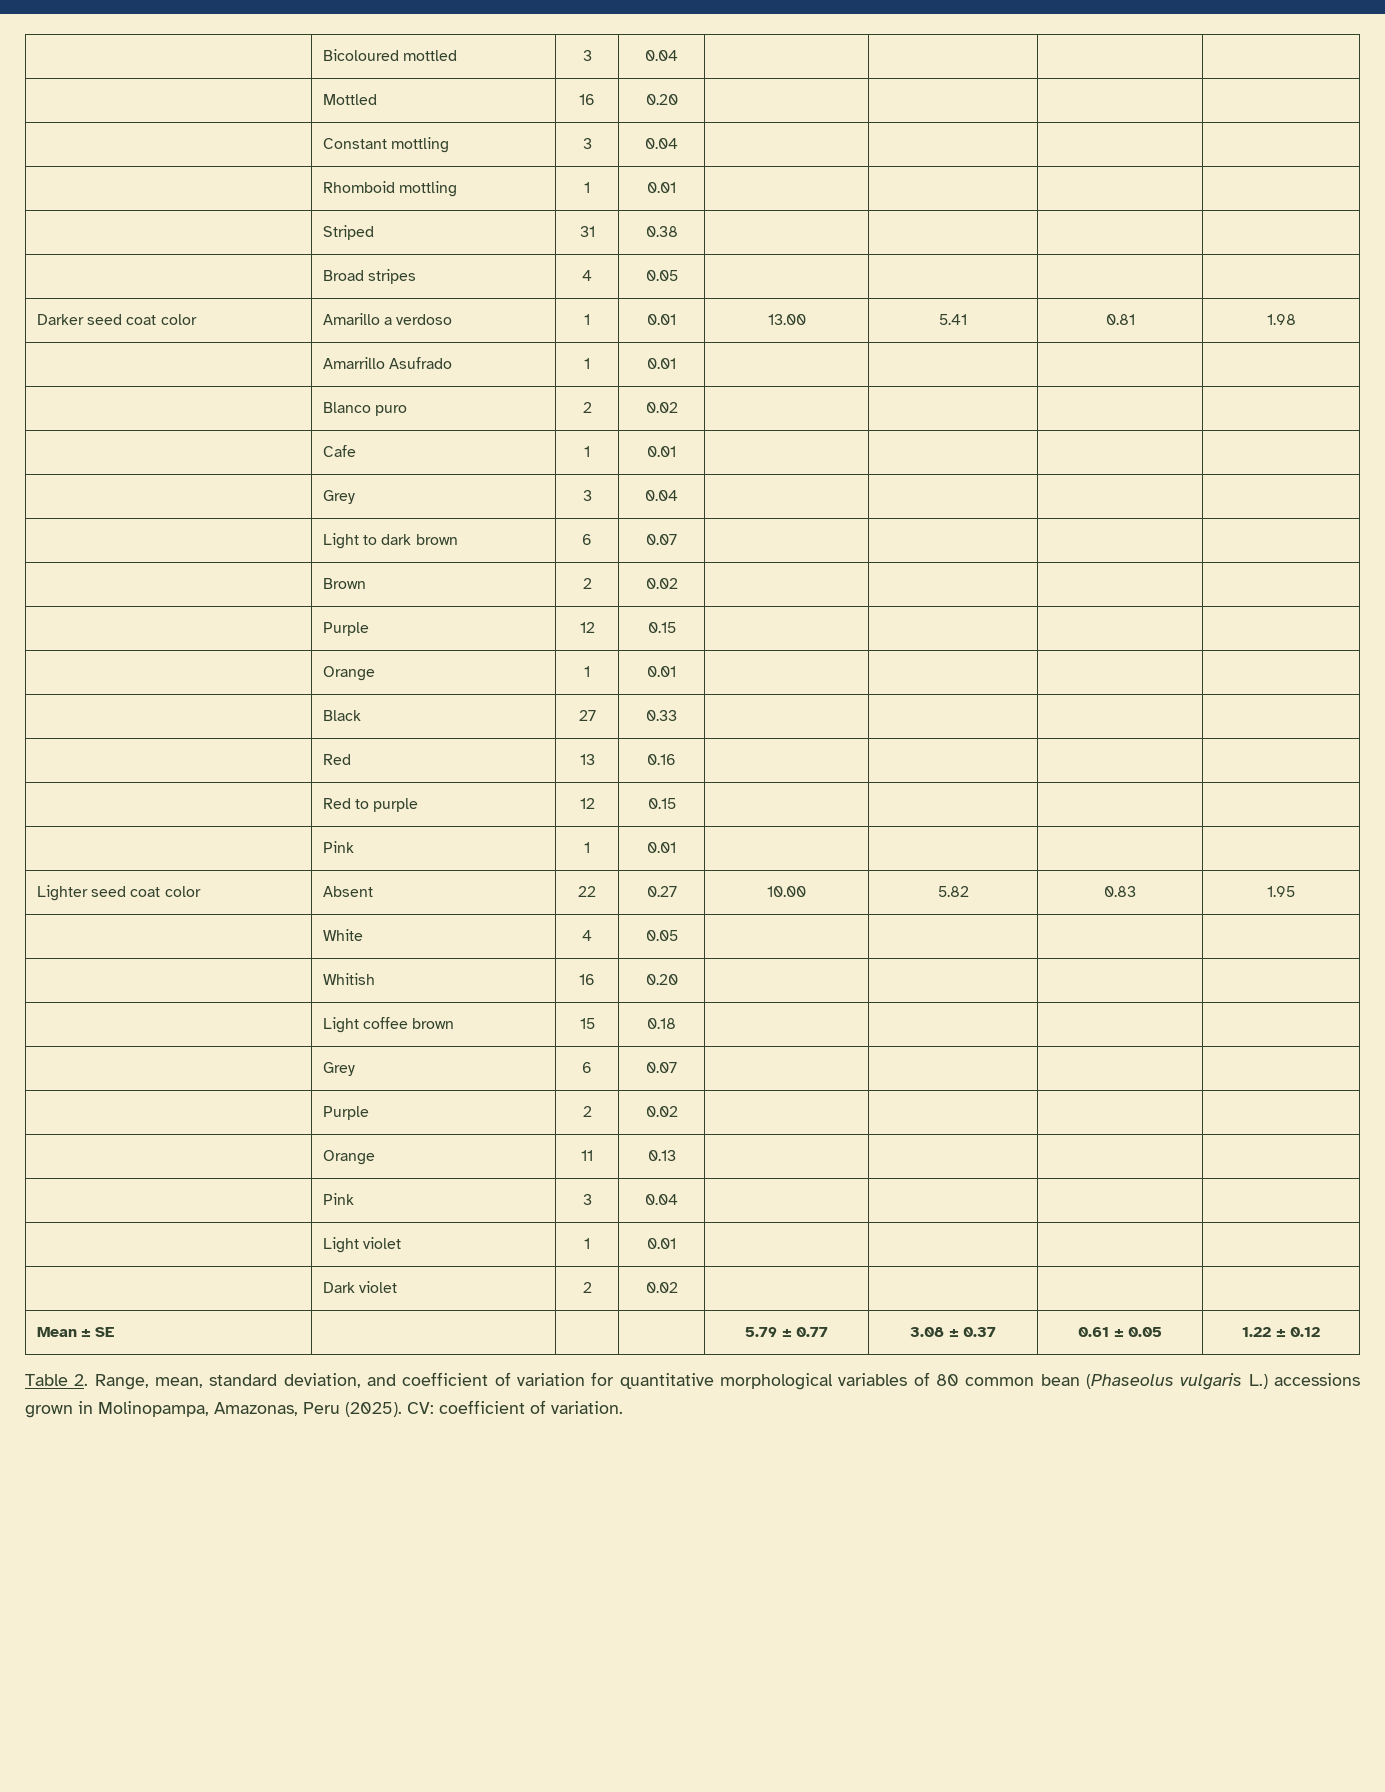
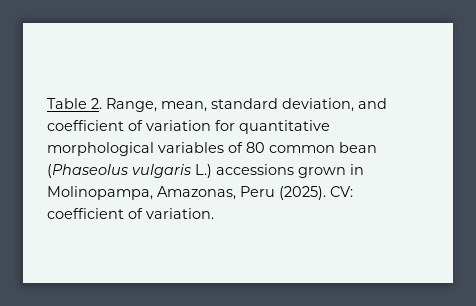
- | Bicoloured mottled | 3 | 0.04 | | | |
- | Mottled | 16 | 0.20 | | | |
- | Constant mottling | 3 | 0.04 | | | |
- | Rhomboid mottling | 1 | 0.01 | | | |
- | Striped | 31 | 0.38 | | | |
- | Broad stripes | 4 | 0.05 | | | |
- Darker seed coat color | Amarillo a verdoso | 1 | 0.01 | 13.00 | 5.41 | 0.81 | 1.98
- | Amarrillo Asufrado | 1 | 0.01 | | | |
- | Blanco puro | 2 | 0.02 | | | |
- | Cafe | 1 | 0.01 | | | |
- | Grey | 3 | 0.04 | | | |
- | Light to dark brown | 6 | 0.07 | | | |
- | Brown | 2 | 0.02 | | | |
- | Purple | 12 | 0.15 | | | |
- | Orange | 1 | 0.01 | | | |
- | Black | 27 | 0.33 | | | |
- | Red | 13 | 0.16 | | | |
- | Red to purple | 12 | 0.15 | | | |
- | Pink | 1 | 0.01 | | | |
- Lighter seed coat color | Absent | 22 | 0.27 | 10.00 | 5.82 | 0.83 | 1.95
- | White | 4 | 0.05 | | | |
- | Whitish | 16 | 0.20 | | | |
- | Light coffee brown | 15 | 0.18 | | | |
- | Grey | 6 | 0.07 | | | |
- | Purple | 2 | 0.02 | | | |
- | Orange | 11 | 0.13 | | | |
- | Pink | 3 | 0.04 | | | |
- | Light violet | 1 | 0.01 | | | |
- | Dark violet | 2 | 0.02 | | | |
- Mean ± SE | | | | 5.79 ± 0.77 | 3.08 ± 0.37 | 0.61 ± 0.05 | 1.22 ± 0.12

